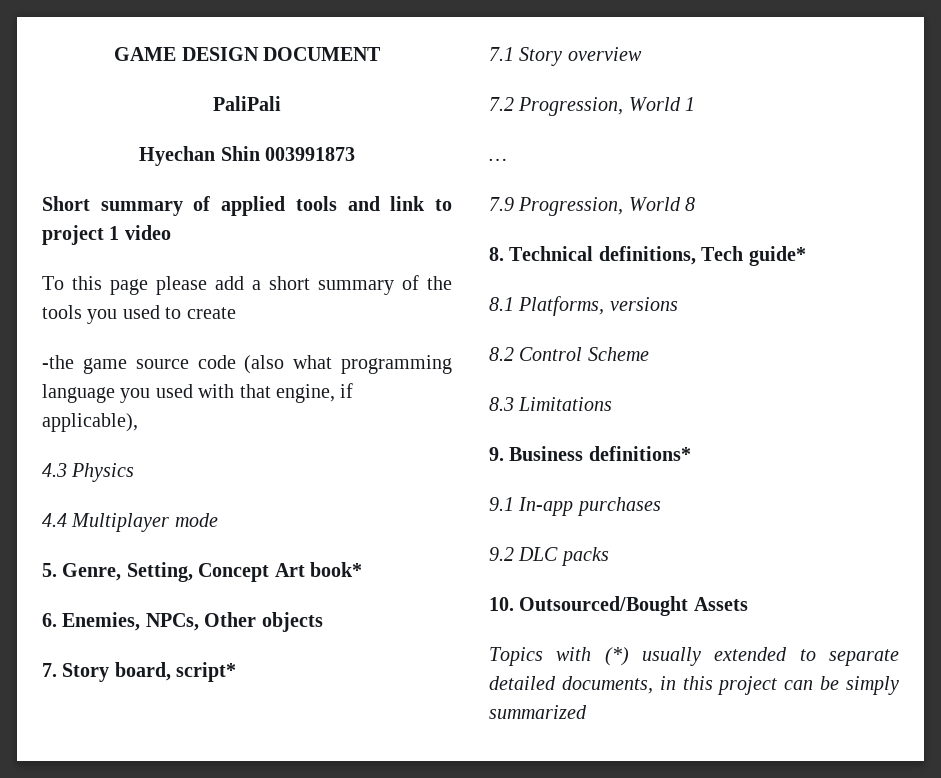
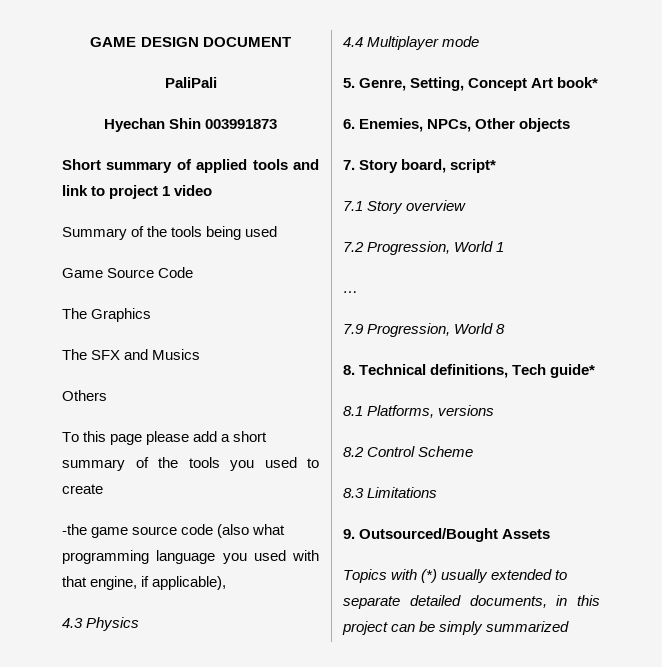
+ Summary of the tools being used
+ Game Source Code
+ The Graphics
+ The SFX and Musics
+ Others
- 9. Business definitions*
- 9.1 In-app purchases
- 9.2 DLC packs
- 10. Outsourced/Bought Assets
+ 9. Outsourced/Bought Assets

